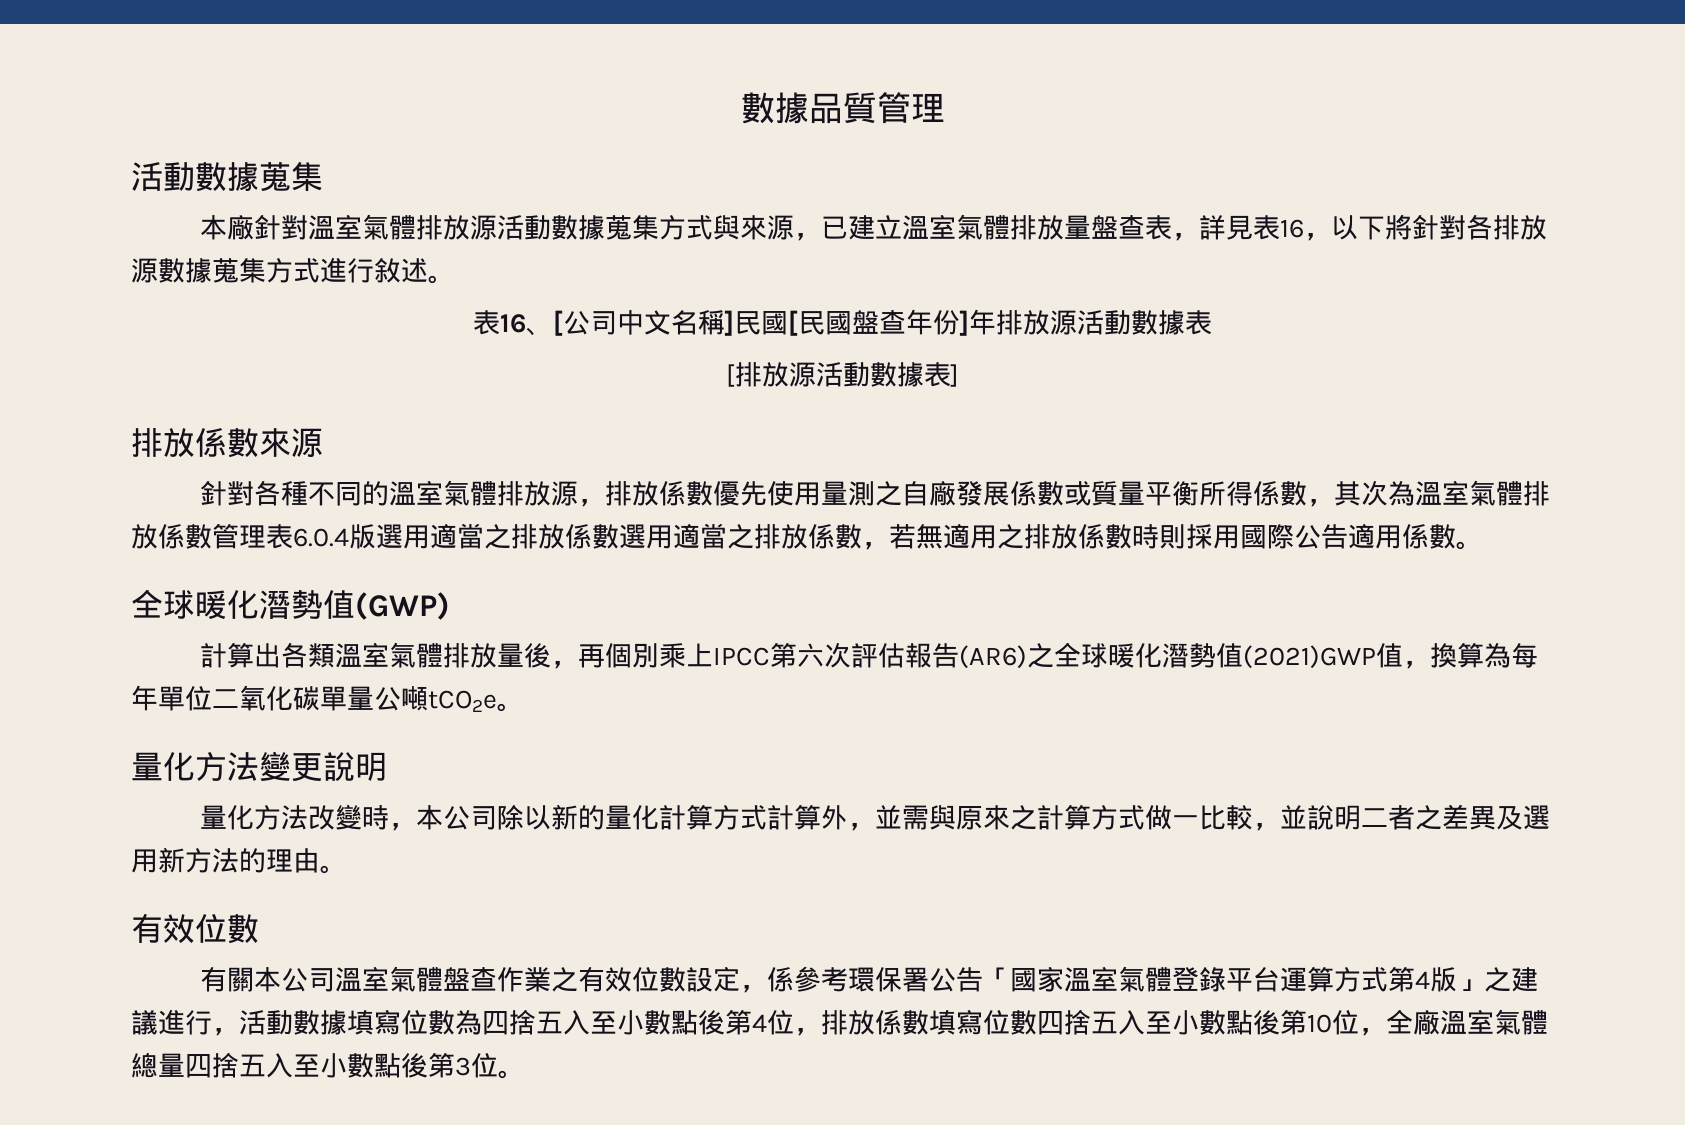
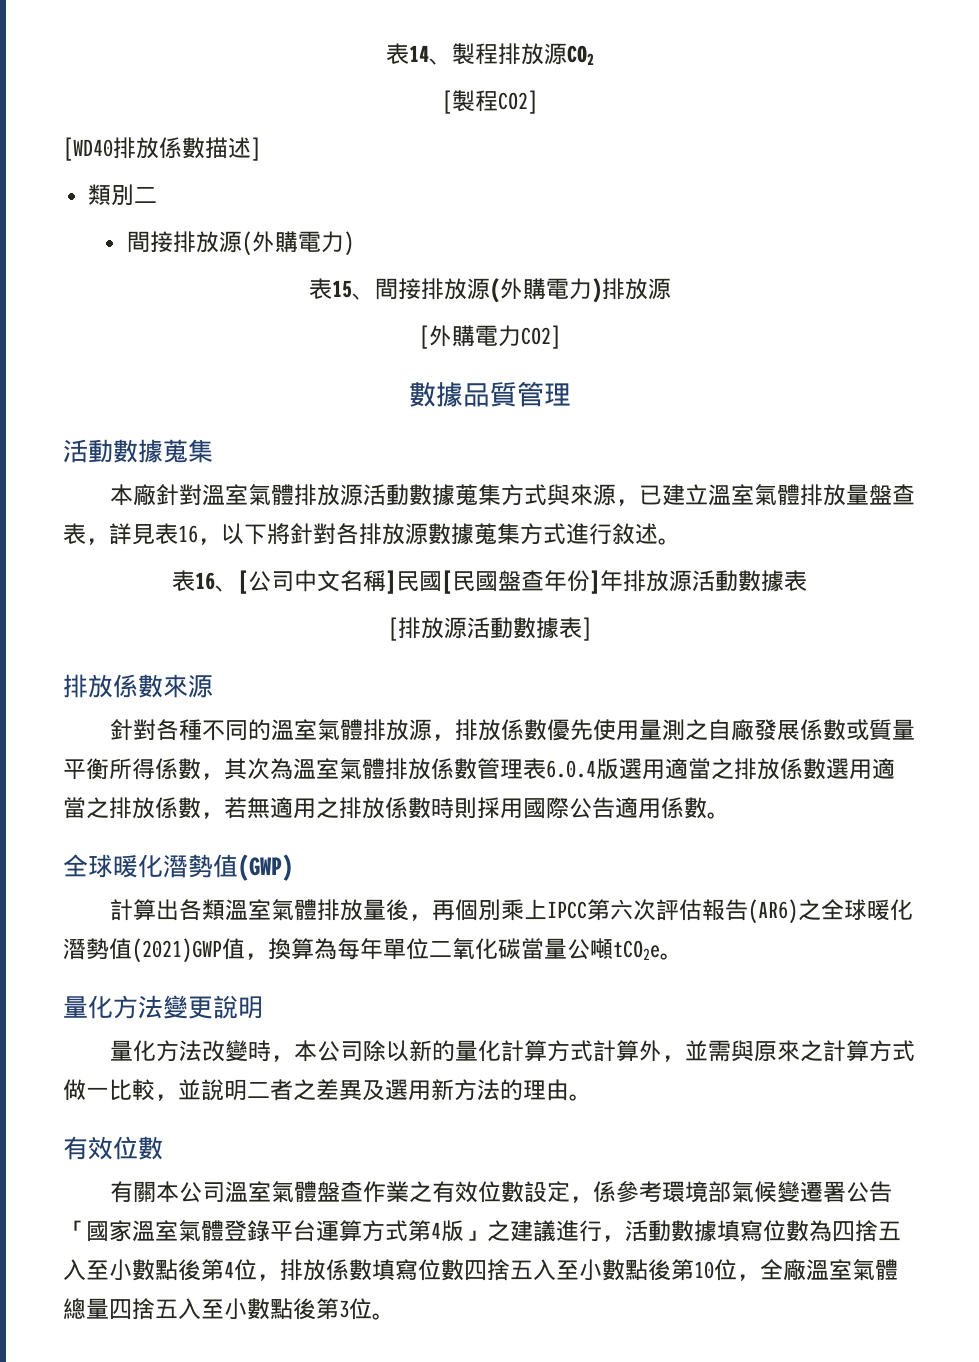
+ 表14、製程排放源CO2
+ [製程CO2]
+ [WD40排放係數描述]
+ 類別二
+ 間接排放源(外購電力)
+ 表15、間接排放源(外購電力)排放源
+ [外購電力CO2]
- 計算出各類溫室氣體排放量後，再個別乘上IPCC第六次評估報告(AR6)之全球暖化潛勢值(2021)GWP值，換算為每年單位二氧化碳單量公噸tCO2e。
+ 計算出各類溫室氣體排放量後，再個別乘上IPCC第六次評估報告(AR6)之全球暖化潛勢值(2021)GWP值，換算為每年單位二氧化碳當量公噸tCO2e。
- 有關本公司溫室氣體盤查作業之有效位數設定，係參考環保署公告「國家溫室氣體登錄平台運算方式第4版」之建議進行，活動數據填寫位數為四捨五入至小數點後第4位，排放係數填寫位數四捨五入至小數點後第10位，全廠溫室氣體總量四捨五入至小數點後第3位。
+ 有關本公司溫室氣體盤查作業之有效位數設定，係參考環境部氣候變遷署公告「國家溫室氣體登錄平台運算方式第4版」之建議進行，活動數據填寫位數為四捨五入至小數點後第4位，排放係數填寫位數四捨五入至小數點後第10位，全廠溫室氣體總量四捨五入至小數點後第3位。

